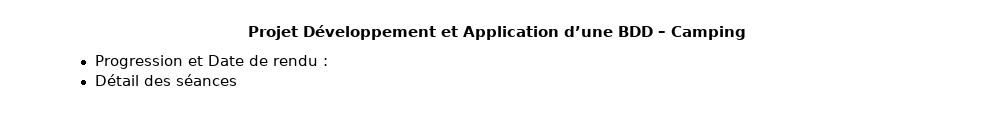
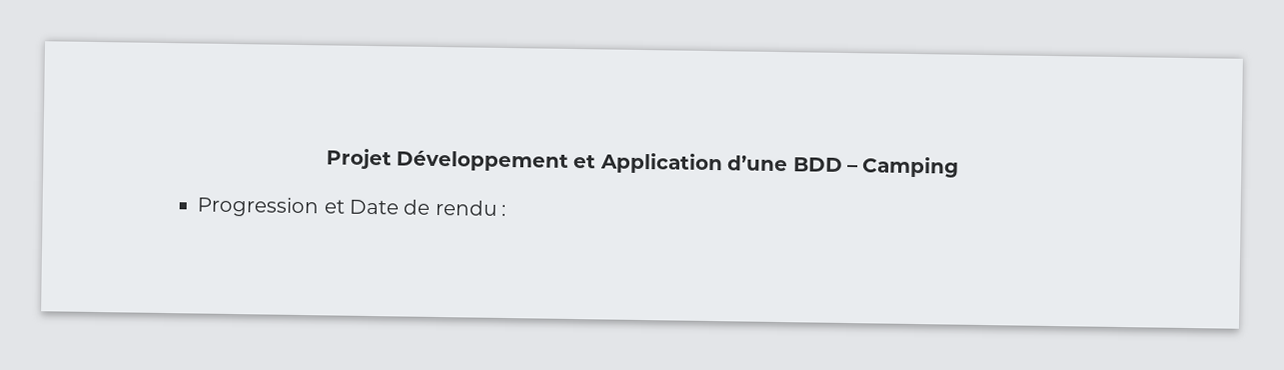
- Détail des séances

